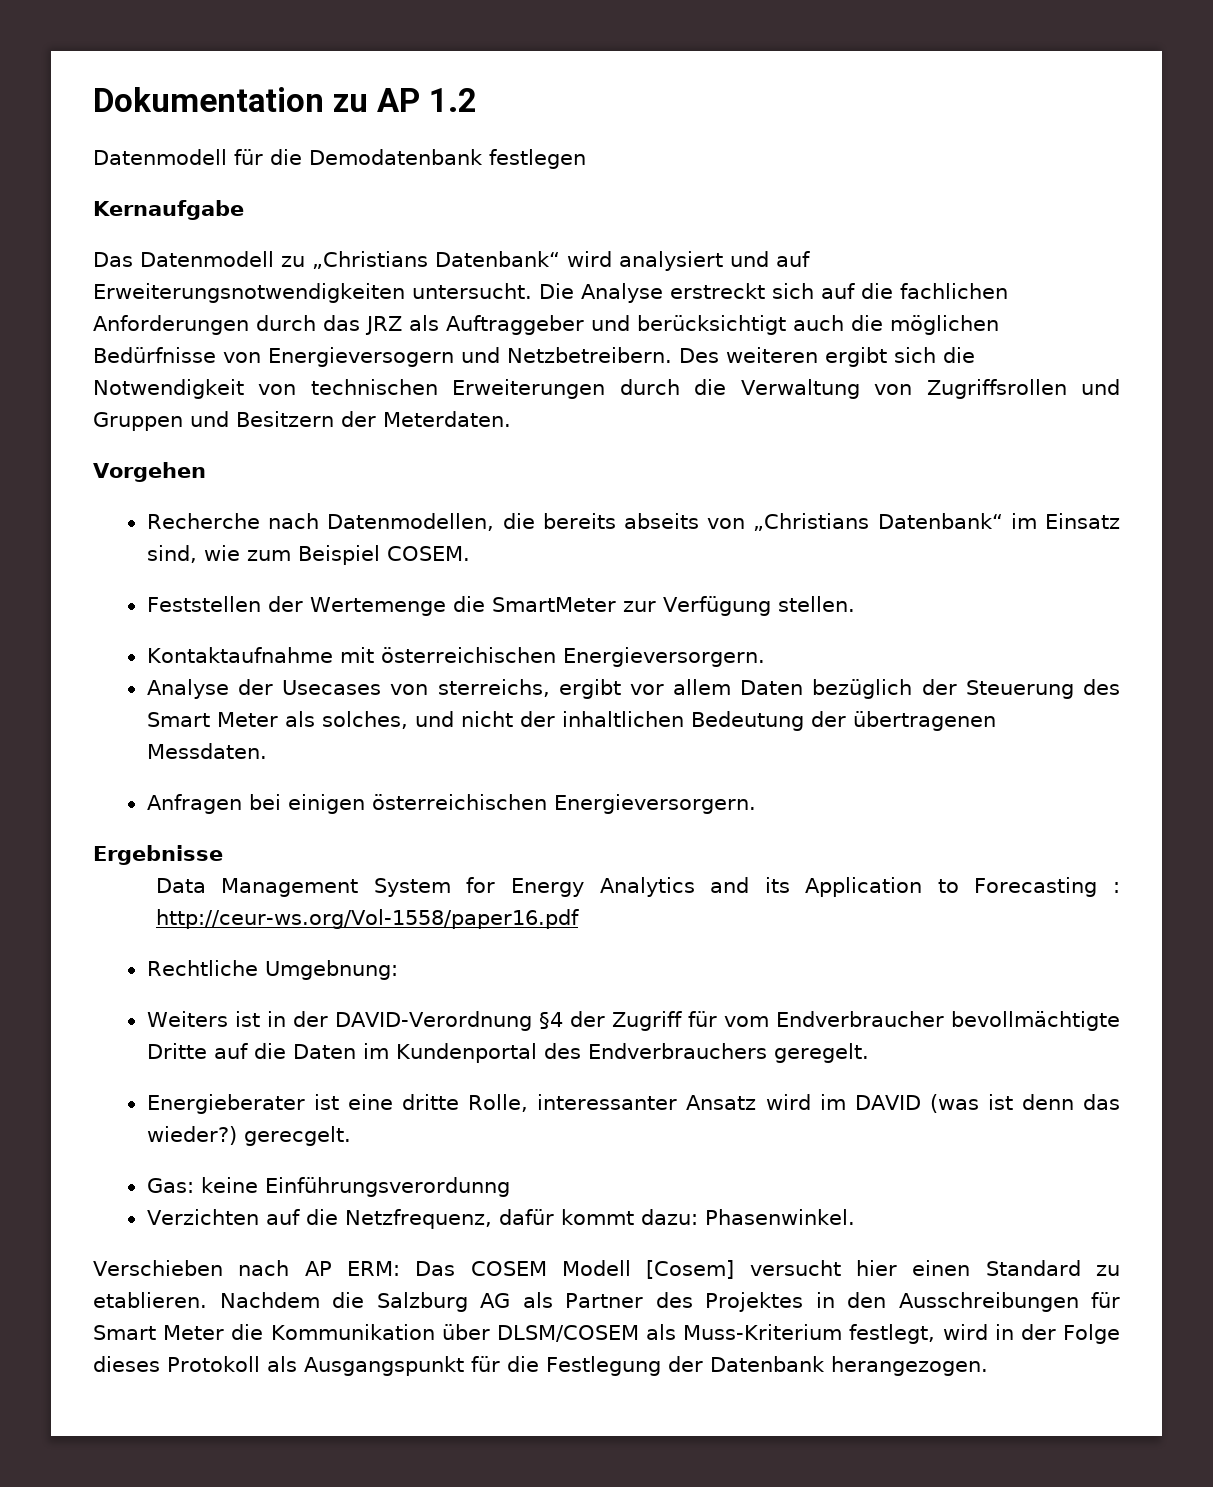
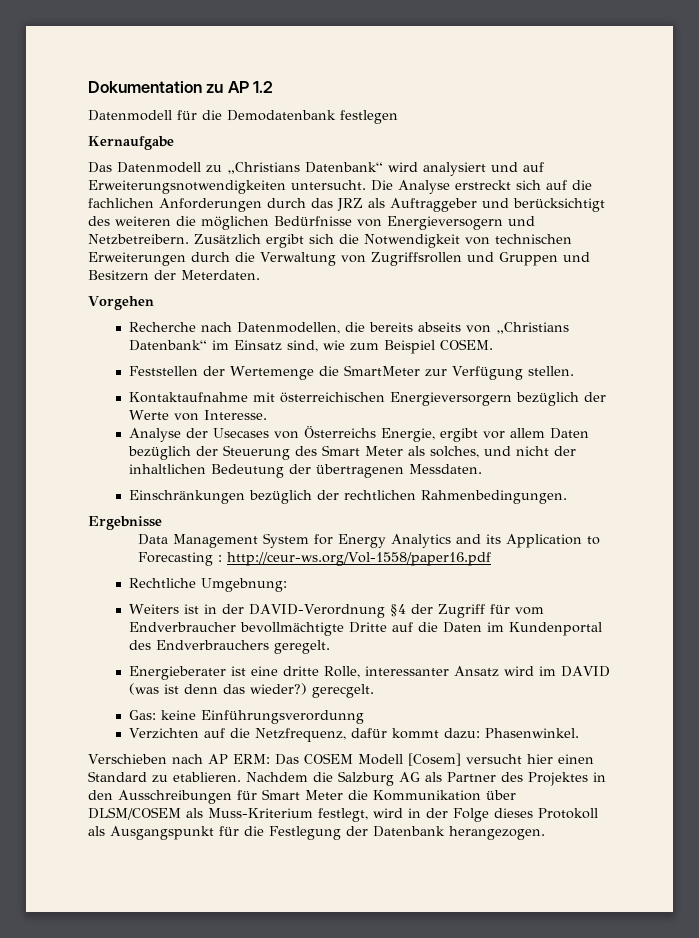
- Die Analyse erstreckt sich auf die fachlichen Anforderungen durch das JRZ als Auftraggeber und berücksichtigt auch die möglichen Bedürfnisse von Energieversogern und Netzbetreibern.
+ Die Analyse erstreckt sich auf die fachlichen Anforderungen durch das JRZ als Auftraggeber und berücksichtigt des weiteren die möglichen Bedürfnisse von Energieversogern und Netzbetreibern.
- Des weiteren ergibt sich die Notwendigkeit von technischen Erweiterungen durch die Verwaltung von Zugriffsrollen und Gruppen und Besitzern der Meterdaten.
+ Zusätzlich ergibt sich die Notwendigkeit von technischen Erweiterungen durch die Verwaltung von Zugriffsrollen und Gruppen und Besitzern der Meterdaten.
- Kontaktaufnahme mit österreichischen Energieversorgern.
+ Kontaktaufnahme mit österreichischen Energieversorgern bezüglich der Werte von Interesse.
- Analyse der Usecases von sterreichs, ergibt vor allem Daten bezüglich der Steuerung des Smart Meter als solches, und nicht der inhaltlichen Bedeutung der übertragenen Messdaten.
+ Analyse der Usecases von Österreichs Energie, ergibt vor allem Daten bezüglich der Steuerung des Smart Meter als solches, und nicht der inhaltlichen Bedeutung der übertragenen Messdaten.
- Anfragen bei einigen österreichischen Energieversorgern.
+ Einschränkungen bezüglich der rechtlichen Rahmenbedingungen.

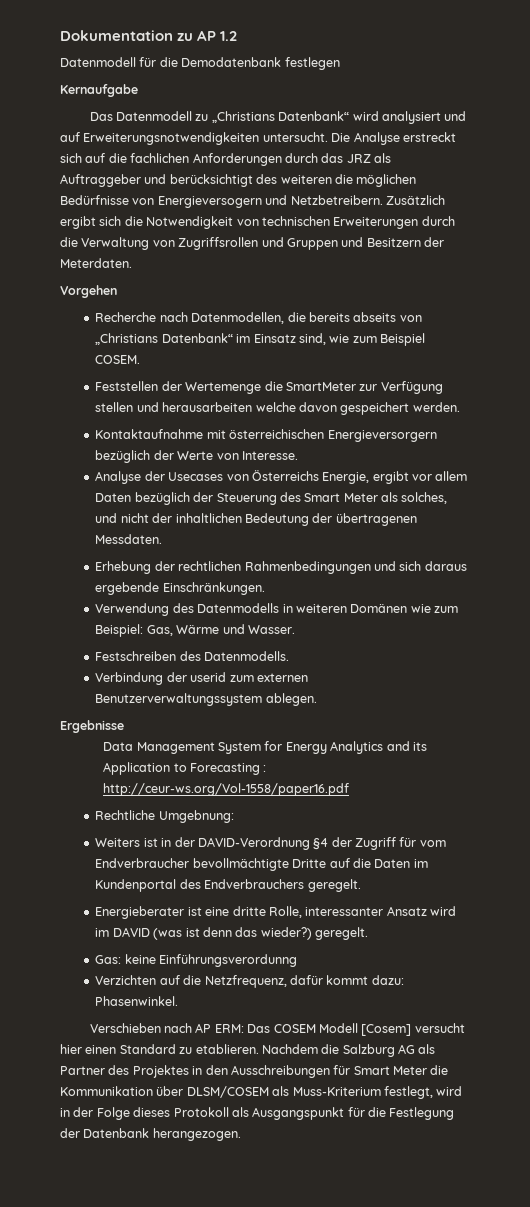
- Feststellen der Wertemenge die SmartMeter zur Verfügung stellen.
+ Feststellen der Wertemenge die SmartMeter zur Verfügung stellen und herausarbeiten welche davon gespeichert werden.
- Einschränkungen bezüglich der rechtlichen Rahmenbedingungen.
+ Erhebung der rechtlichen Rahmenbedingungen und sich daraus ergebende Einschränkungen.
+ Verwendung des Datenmodells in weiteren Domänen wie zum Beispiel: Gas, Wärme und Wasser.
+ Festschreiben des Datenmodells.
+ Verbindung der userid zum externen Benutzerverwaltungssystem ablegen.
- Energieberater ist eine dritte Rolle, interessanter Ansatz wird im DAVID (was ist denn das wieder?) gerecgelt.
+ Energieberater ist eine dritte Rolle, interessanter Ansatz wird im DAVID (was ist denn das wieder?) geregelt.

